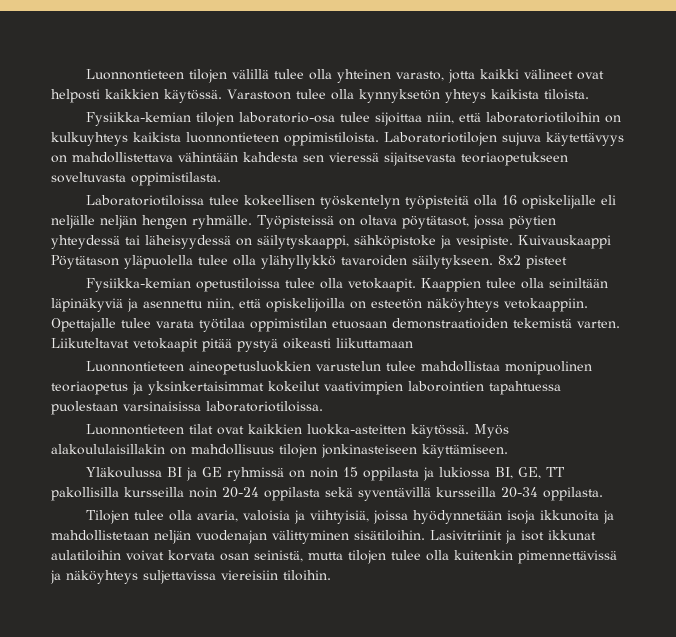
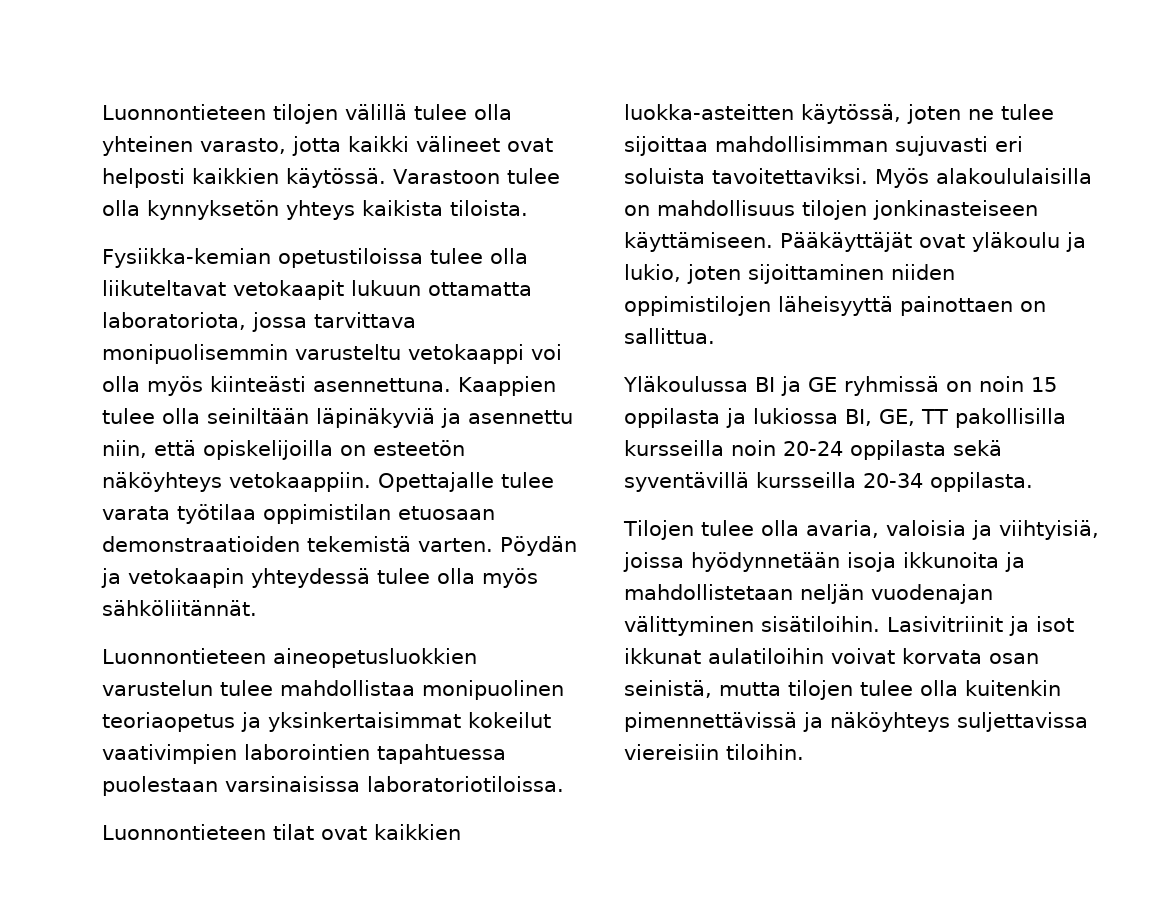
- Fysiikka-kemian tilojen laboratorio-osa tulee sijoittaa niin, että laboratoriotiloihin on kulkuyhteys kaikista luonnontieteen oppimistiloista. Laboratoriotilojen sujuva käytettävyys on mahdollistettava vähintään kahdesta sen vieressä sijaitsevasta teoriaopetukseen soveltuvasta oppimistilasta.
- Laboratoriotiloissa tulee kokeellisen työskentelyn työpisteitä olla 16 opiskelijalle eli neljälle neljän hengen ryhmälle. Työpisteissä on oltava pöytätasot, jossa pöytien yhteydessä tai läheisyydessä on säilytyskaappi, sähköpistoke ja vesipiste. Kuivauskaappi Pöytätason yläpuolella tulee olla ylähyllykkö tavaroiden säilytykseen. 8x2 pisteet
- Fysiikka-kemian opetustiloissa tulee olla vetokaapit.
+ Fysiikka-kemian opetustiloissa tulee olla liikuteltavat vetokaapit lukuun ottamatta laboratoriota, jossa tarvittava monipuolisemmin varusteltu vetokaappi voi olla myös kiinteästi asennettuna.
- Liikuteltavat vetokaapit pitää pystyä oikeasti liikuttamaan
+ Pöydän ja vetokaapin yhteydessä tulee olla myös sähköliitännät.
- Luonnontieteen tilat ovat kaikkien luokka-asteitten käytössä. Myös alakoululaisillakin on mahdollisuus tilojen jonkinasteiseen käyttämiseen.
+ Luonnontieteen tilat ovat kaikkien luokka-asteitten käytössä, joten ne tulee sijoittaa mahdollisimman sujuvasti eri soluista tavoitettaviksi. Myös alakoululaisilla on mahdollisuus tilojen jonkinasteiseen käyttämiseen. Pääkäyttäjät ovat yläkoulu ja lukio, joten sijoittaminen niiden oppimistilojen läheisyyttä painottaen on sallittua.

